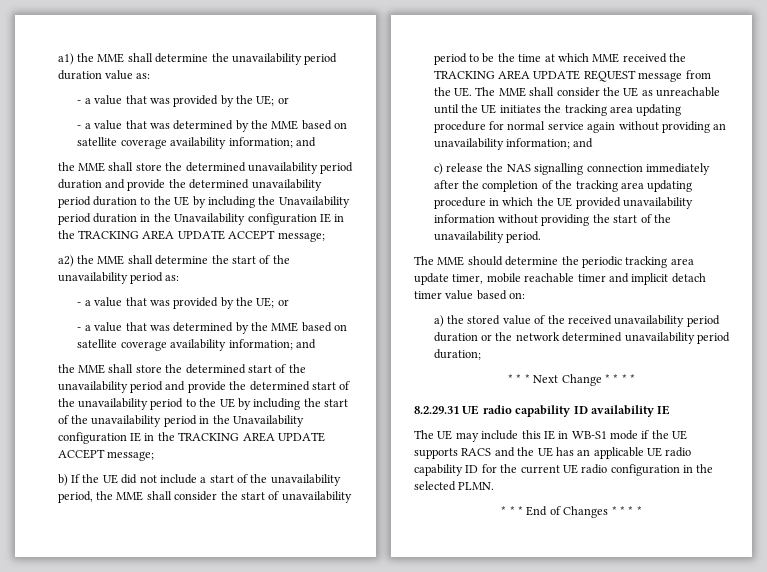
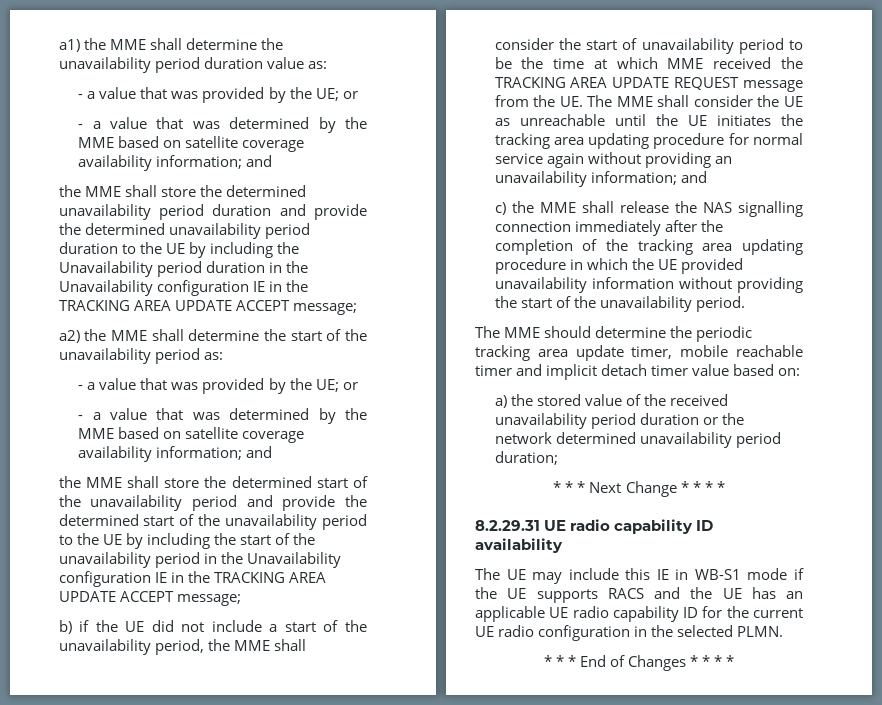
- b) If the UE did not include a start of the unavailability period, the MME shall consider the start of unavailability period to be the time at which MME received the TRACKING AREA UPDATE REQUEST message from the UE. The MME shall consider the UE as unreachable until the UE initiates the tracking area updating procedure for normal service again without providing an unavailability information;
+ b) if the UE did not include a start of the unavailability period, the MME shall consider the start of unavailability period to be the time at which MME received the TRACKING AREA UPDATE REQUEST message from the UE. The MME shall consider the UE as unreachable until the UE initiates the tracking area updating procedure for normal service again without providing an unavailability information;
- c) release the NAS signalling connection immediately after the completion of the tracking area updating procedure in which the UE provided unavailability information without providing the start of the unavailability period.
+ c) the MME shall release the NAS signalling connection immediately after the completion of the tracking area updating procedure in which the UE provided unavailability information without providing the start of the unavailability period.
- 8.2.29.31 UE radio capability ID availability IE
+ 8.2.29.31 UE radio capability ID availability

